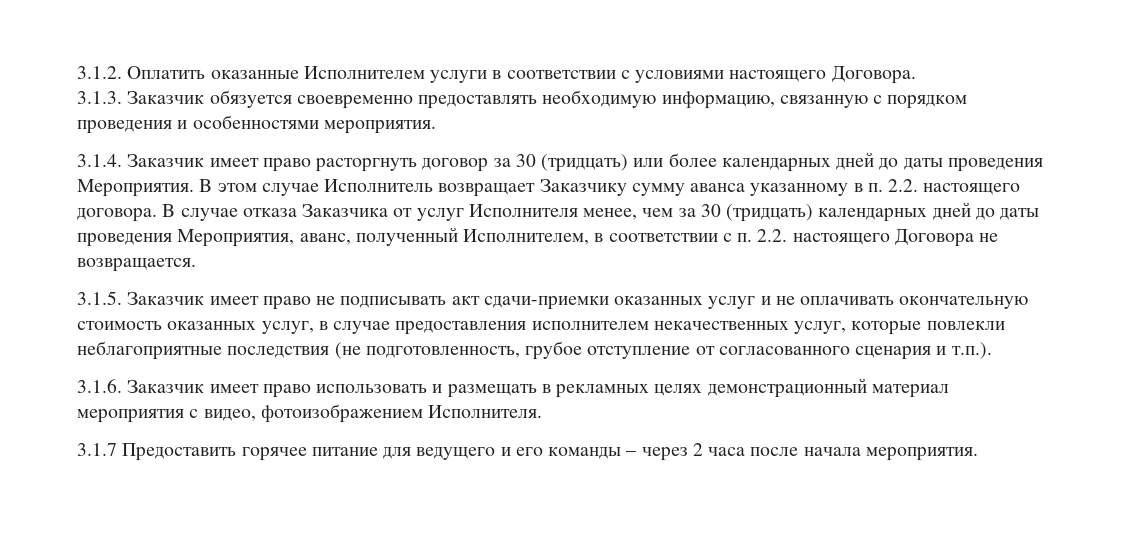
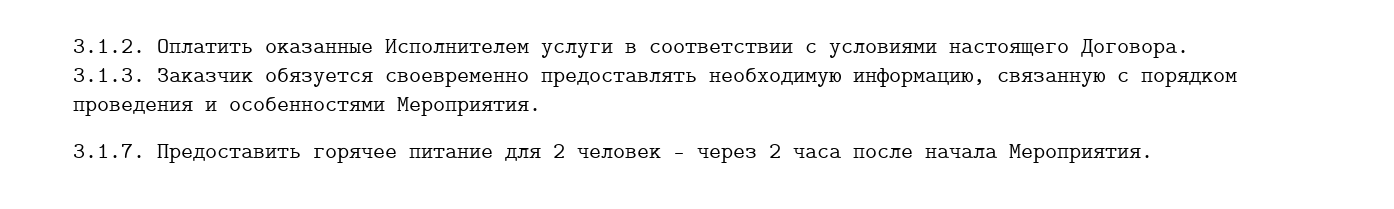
- 3.1.3. Заказчик обязуется своевременно предоставлять необходимую информацию, связанную с порядком проведения и особенностями мероприятия.
- 3.1.4. Заказчик имеет право расторгнуть договор за 30 (тридцать) или более календарных дней до даты проведения Мероприятия. В этом случае Исполнитель возвращает Заказчику сумму аванса указанному в п. 2.2. настоящего договора. В случае отказа Заказчика от услуг Исполнителя менее, чем за 30 (тридцать) календарных дней до даты проведения Мероприятия, аванс, полученный Исполнителем, в соответствии с п. 2.2. настоящего Договора не возвращается.
- 3.1.5. Заказчик имеет право не подписывать акт сдачи-приемки оказанных услуг и не оплачивать окончательную стоимость оказанных услуг, в случае предоставления исполнителем некачественных услуг, которые повлекли неблагоприятные последствия (не подготовленность, грубое отступление от согласованного сценария и т.п.).
- 3.1.6. Заказчик имеет право использовать и размещать в рекламных целях демонстрационный материал мероприятия с видео, фотоизображением Исполнителя.
- 3.1.7 Предоставить горячее питание для ведущего и его команды – через 2 часа после начала мероприятия.
+ 3.1.3. Заказчик обязуется своевременно предоставлять необходимую информацию, связанную с порядком проведения и особенностями Мероприятия.
+ 3.1.7. Предоставить горячее питание для 2 человек – через 2 часа после начала Мероприятия.

